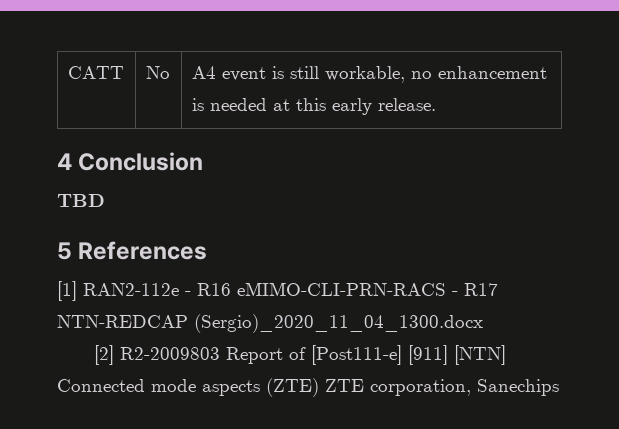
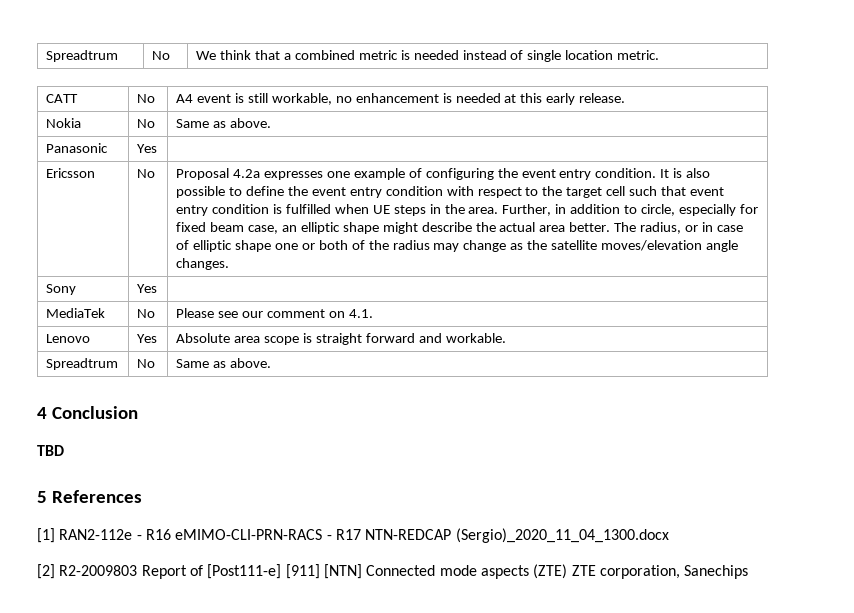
+ Spreadtrum | No | We think that a combined metric is needed instead of single location metric.
+ Nokia | No | Same as above.
+ Panasonic | Yes |
+ Ericsson | No | Proposal 4.2a expresses one example of configuring the event entry condition. It is also possible to define the event entry condition with respect to the target cell such that event entry condition is fulfilled when UE steps in the area. Further, in addition to circle, especially for fixed beam case, an elliptic shape might describe the actual area better. The radius, or in case of elliptic shape one or both of the radius may change as the satellite moves/elevation angle changes.
+ Sony | Yes |
+ MediaTek | No | Please see our comment on 4.1.
+ Lenovo | Yes | Absolute area scope is straight forward and workable.
+ Spreadtrum | No | Same as above.

